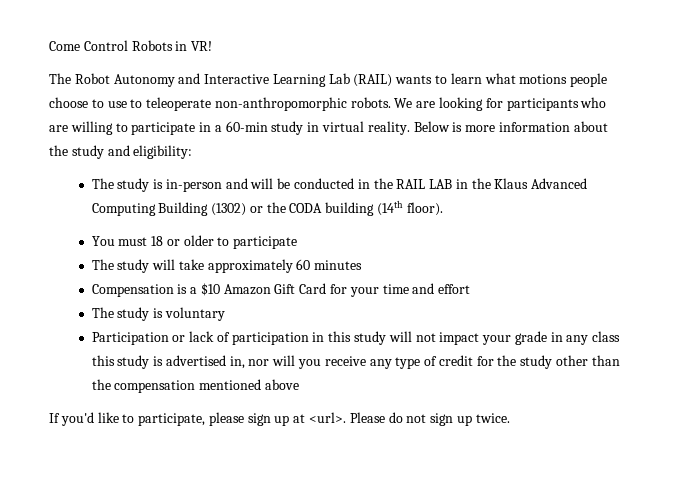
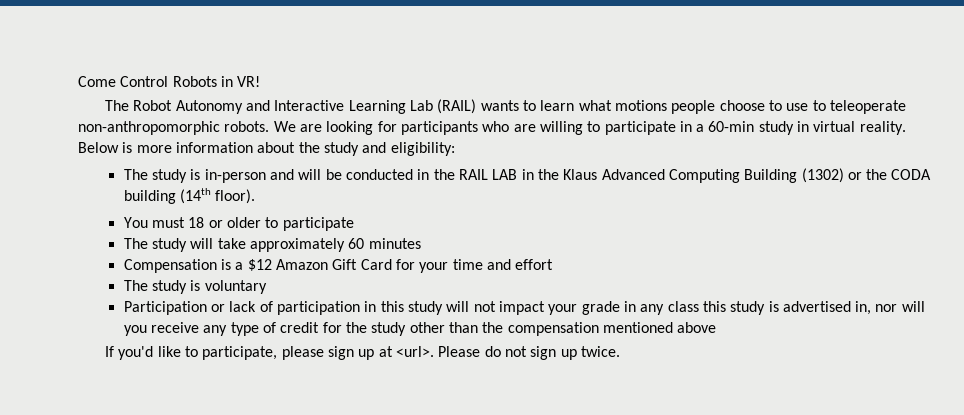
- Compensation is a $10 Amazon Gift Card for your time and effort
+ Compensation is a $12 Amazon Gift Card for your time and effort

